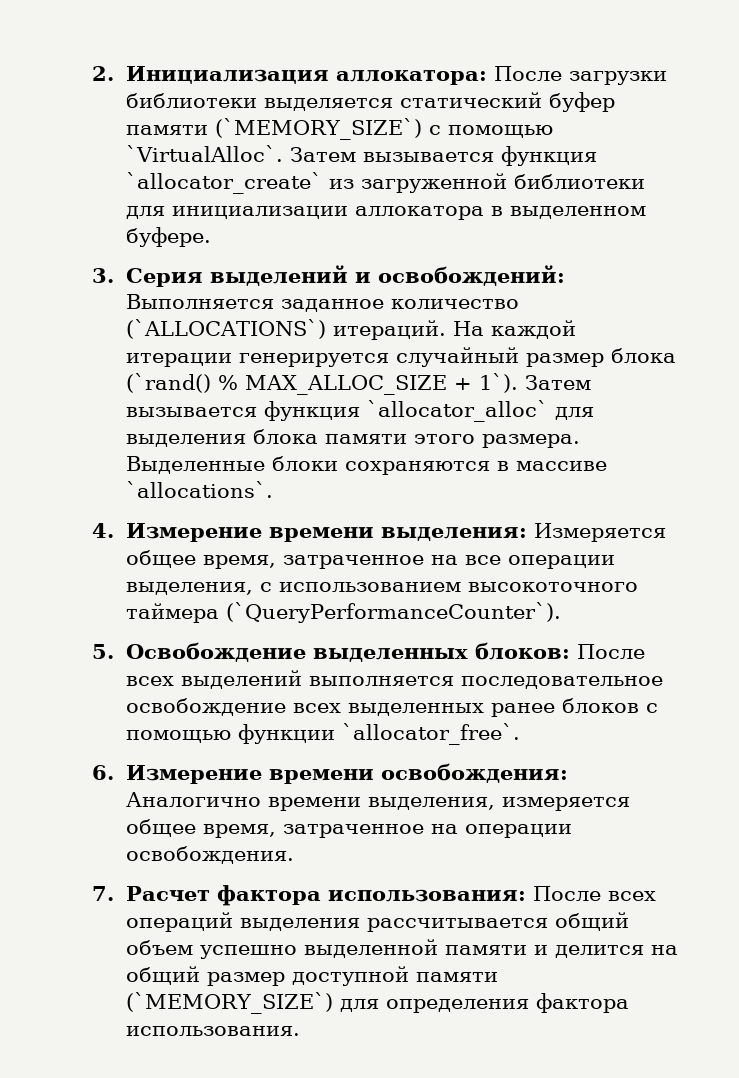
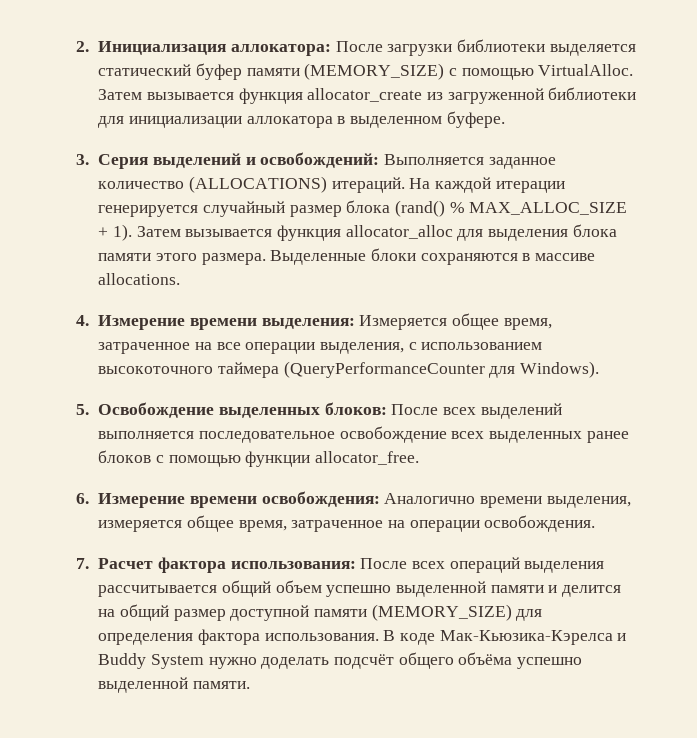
- 2. Инициализация аллокатора: После загрузки библиотеки выделяется статический буфер памяти (`MEMORY_SIZE`) с помощью `VirtualAlloc`. Затем вызывается функция `allocator_create` из загруженной библиотеки для инициализации аллокатора в выделенном буфере.
+ 2. Инициализация аллокатора: После загрузки библиотеки выделяется статический буфер памяти (MEMORY_SIZE) с помощью VirtualAlloc. Затем вызывается функция allocator_create из загруженной библиотеки для инициализации аллокатора в выделенном буфере.
- 3. Серия выделений и освобождений: Выполняется заданное количество (`ALLOCATIONS`) итераций.
+ 3. Серия выделений и освобождений: Выполняется заданное количество (ALLOCATIONS) итераций.
- На каждой итерации генерируется случайный размер блока (`rand() % MAX_ALLOC_SIZE + 1`). Затем вызывается функция `allocator_alloc` для выделения блока памяти этого размера.
+ На каждой итерации генерируется случайный размер блока (rand() % MAX_ALLOC_SIZE + 1). Затем вызывается функция allocator_alloc для выделения блока памяти этого размера.
- Выделенные блоки сохраняются в массиве `allocations`.
+ Выделенные блоки сохраняются в массиве allocations.
- 4. Измерение времени выделения: Измеряется общее время, затраченное на все операции выделения, с использованием высокоточного таймера (`QueryPerformanceCounter`).
+ 4. Измерение времени выделения: Измеряется общее время, затраченное на все операции выделения, с использованием высокоточного таймера (QueryPerformanceCounter для Windows).
- 5. Освобождение выделенных блоков: После всех выделений выполняется последовательное освобождение всех выделенных ранее блоков с помощью функции `allocator_free`.
+ 5. Освобождение выделенных блоков: После всех выделений выполняется последовательное освобождение всех выделенных ранее блоков с помощью функции allocator_free.
- 7. Расчет фактора использования: После всех операций выделения рассчитывается общий объем успешно выделенной памяти и делится на общий размер доступной памяти (`MEMORY_SIZE`) для определения фактора использования.
+ 7. Расчет фактора использования: После всех операций выделения рассчитывается общий объем успешно выделенной памяти и делится на общий размер доступной памяти (MEMORY_SIZE) для определения фактора использования.
+ В коде Мак-Кьюзика-Кэрелса и Buddy System нужно доделать подсчёт общего объёма успешно выделенной памяти.

